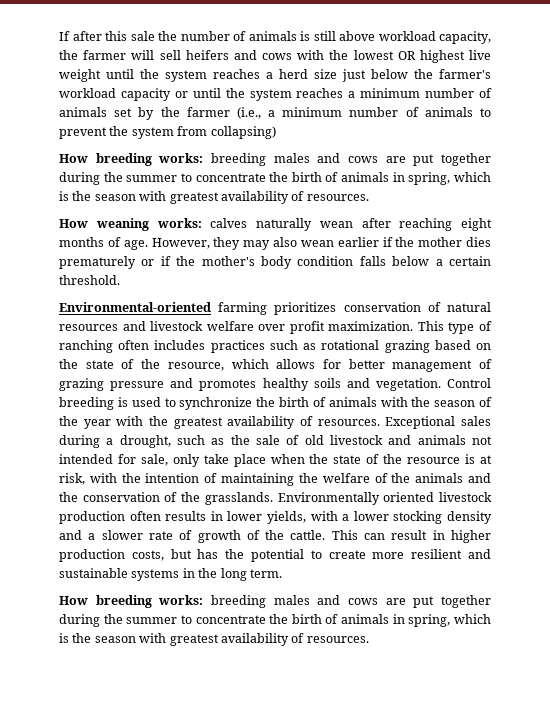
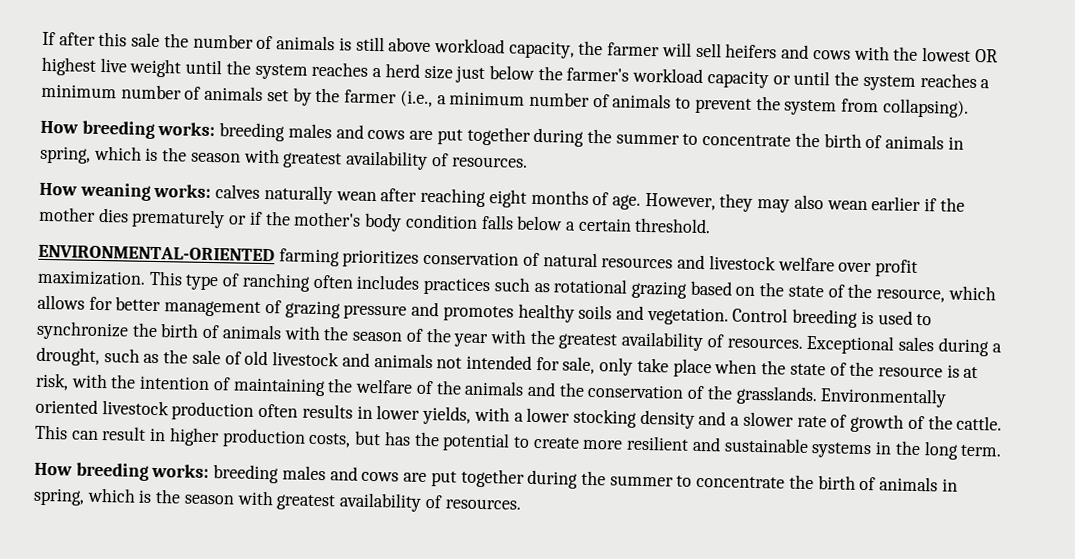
- If after this sale the number of animals is still above workload capacity, the farmer will sell heifers and cows with the lowest OR highest live weight until the system reaches a herd size just below the farmer's workload capacity or until the system reaches a minimum number of animals set by the farmer (i.e., a minimum number of animals to prevent the system from collapsing)
+ If after this sale the number of animals is still above workload capacity, the farmer will sell heifers and cows with the lowest OR highest live weight until the system reaches a herd size just below the farmer's workload capacity or until the system reaches a minimum number of animals set by the farmer (i.e., a minimum number of animals to prevent the system from collapsing).
- Environmental-oriented farming prioritizes conservation of natural resources and livestock welfare over profit maximization.
+ ENVIRONMENTAL-ORIENTED farming prioritizes conservation of natural resources and livestock welfare over profit maximization.

